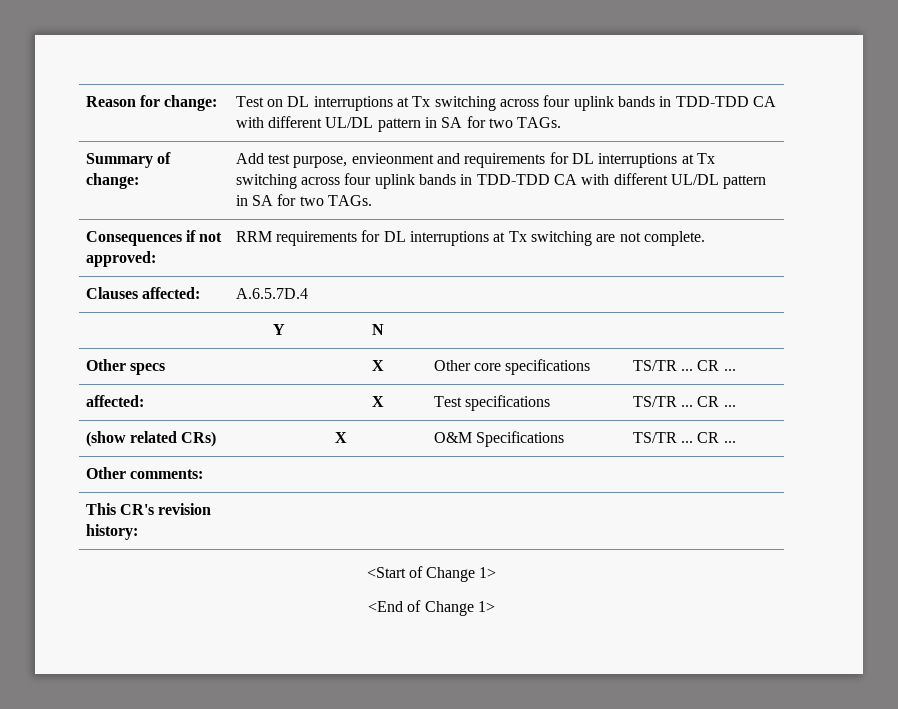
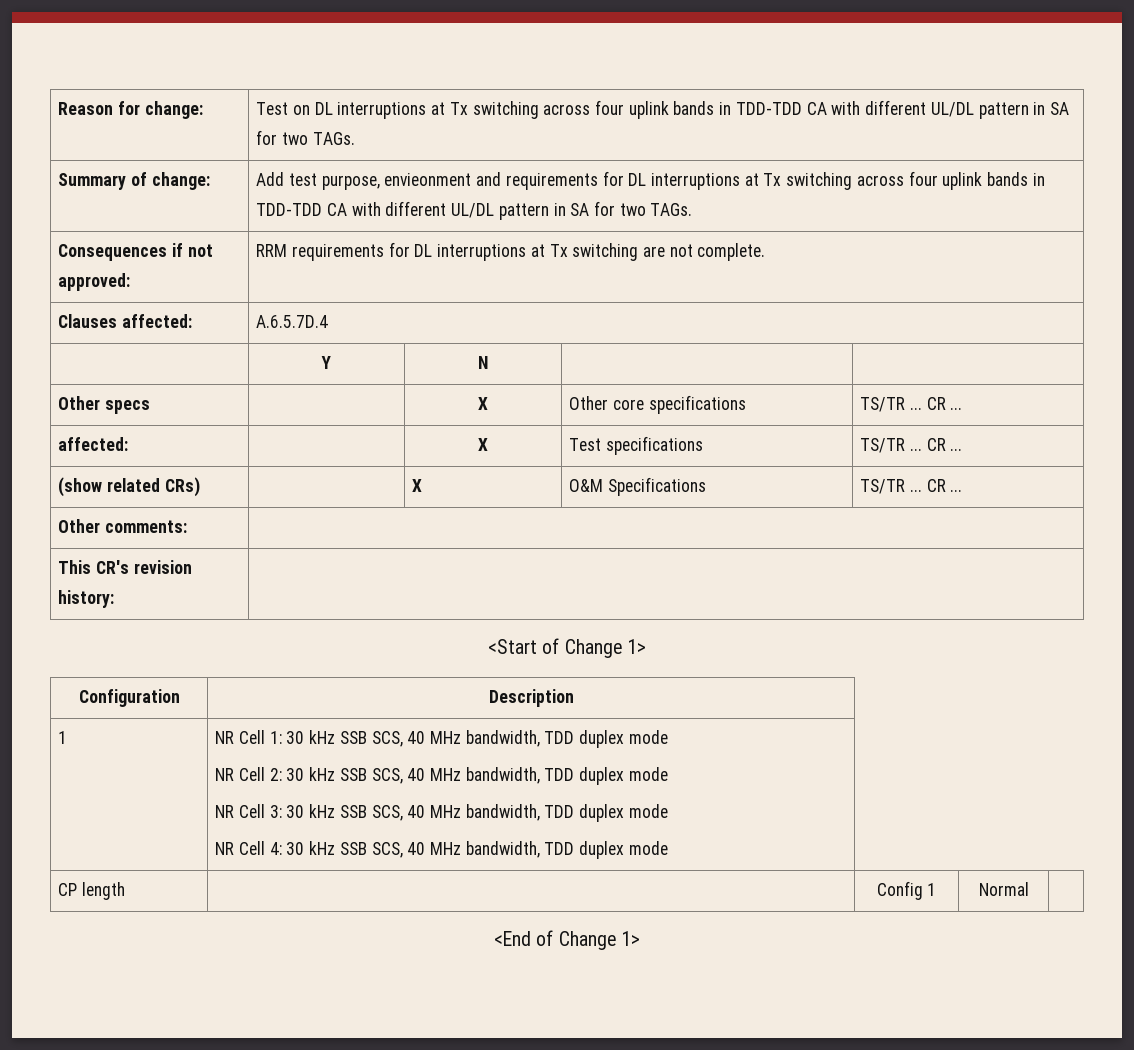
+ Configuration | Description
+ 1 | NR Cell 1: 30 kHz SSB SCS, 40 MHz bandwidth, TDD duplex mode
+ NR Cell 2: 30 kHz SSB SCS, 40 MHz bandwidth, TDD duplex mode
+ NR Cell 3: 30 kHz SSB SCS, 40 MHz bandwidth, TDD duplex mode
+ NR Cell 4: 30 kHz SSB SCS, 40 MHz bandwidth, TDD duplex mode
+ CP length | | Config 1 | Normal |

